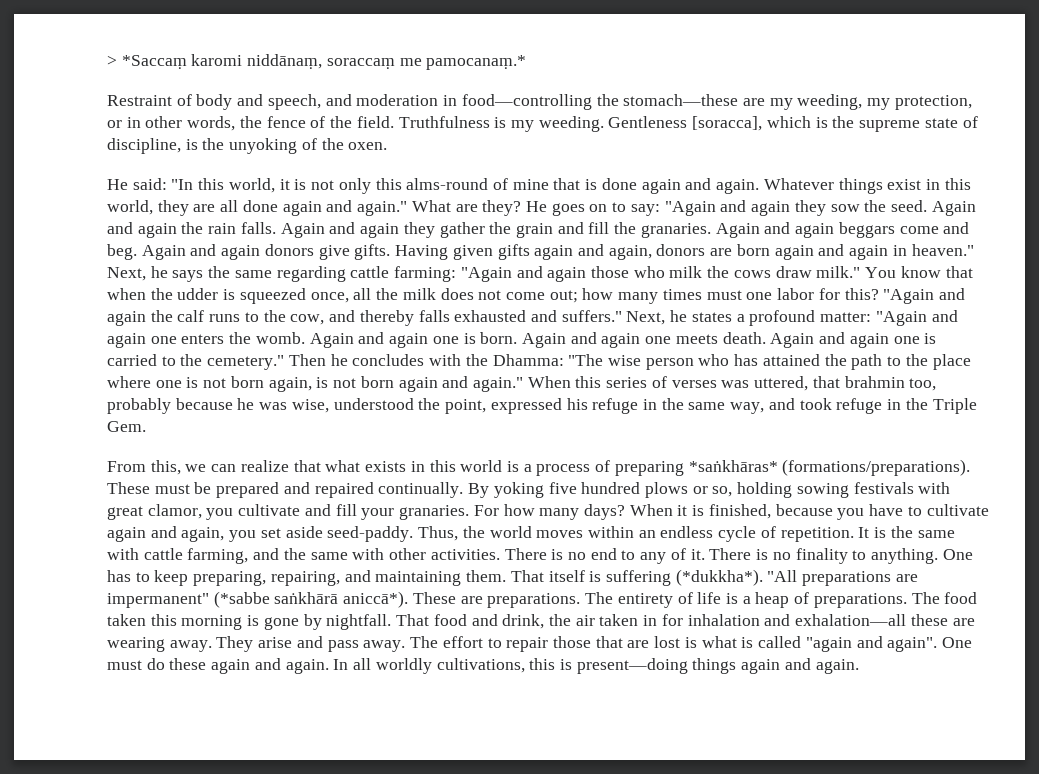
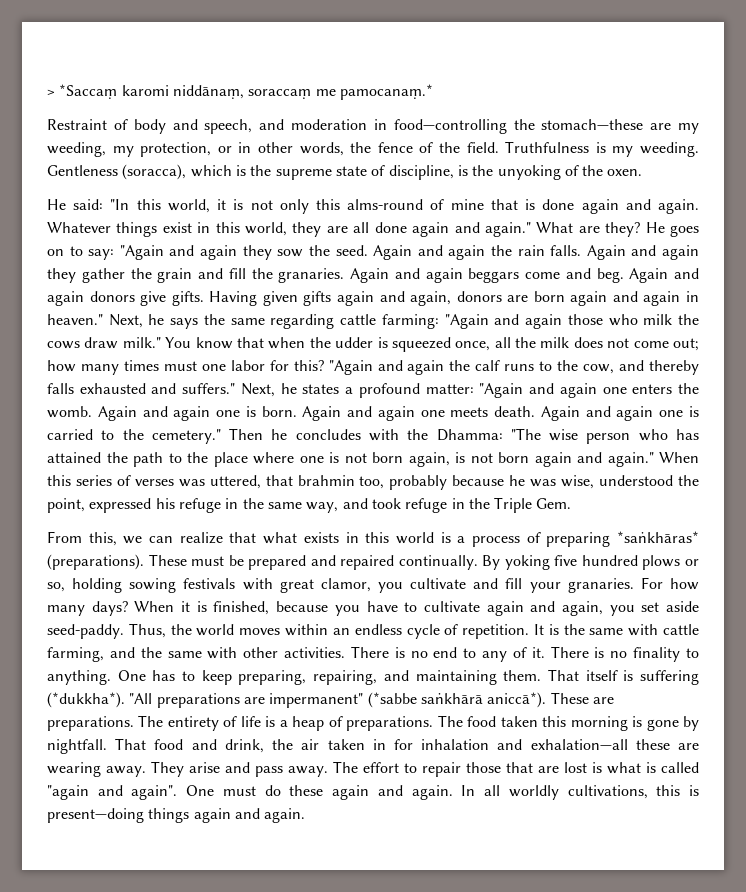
- Gentleness [soracca], which is the supreme state of discipline, is the unyoking of the oxen.
+ Gentleness (soracca), which is the supreme state of discipline, is the unyoking of the oxen.
- From this, we can realize that what exists in this world is a process of preparing *saṅkhāras* (formations/preparations).
+ From this, we can realize that what exists in this world is a process of preparing *saṅkhāras* (preparations).

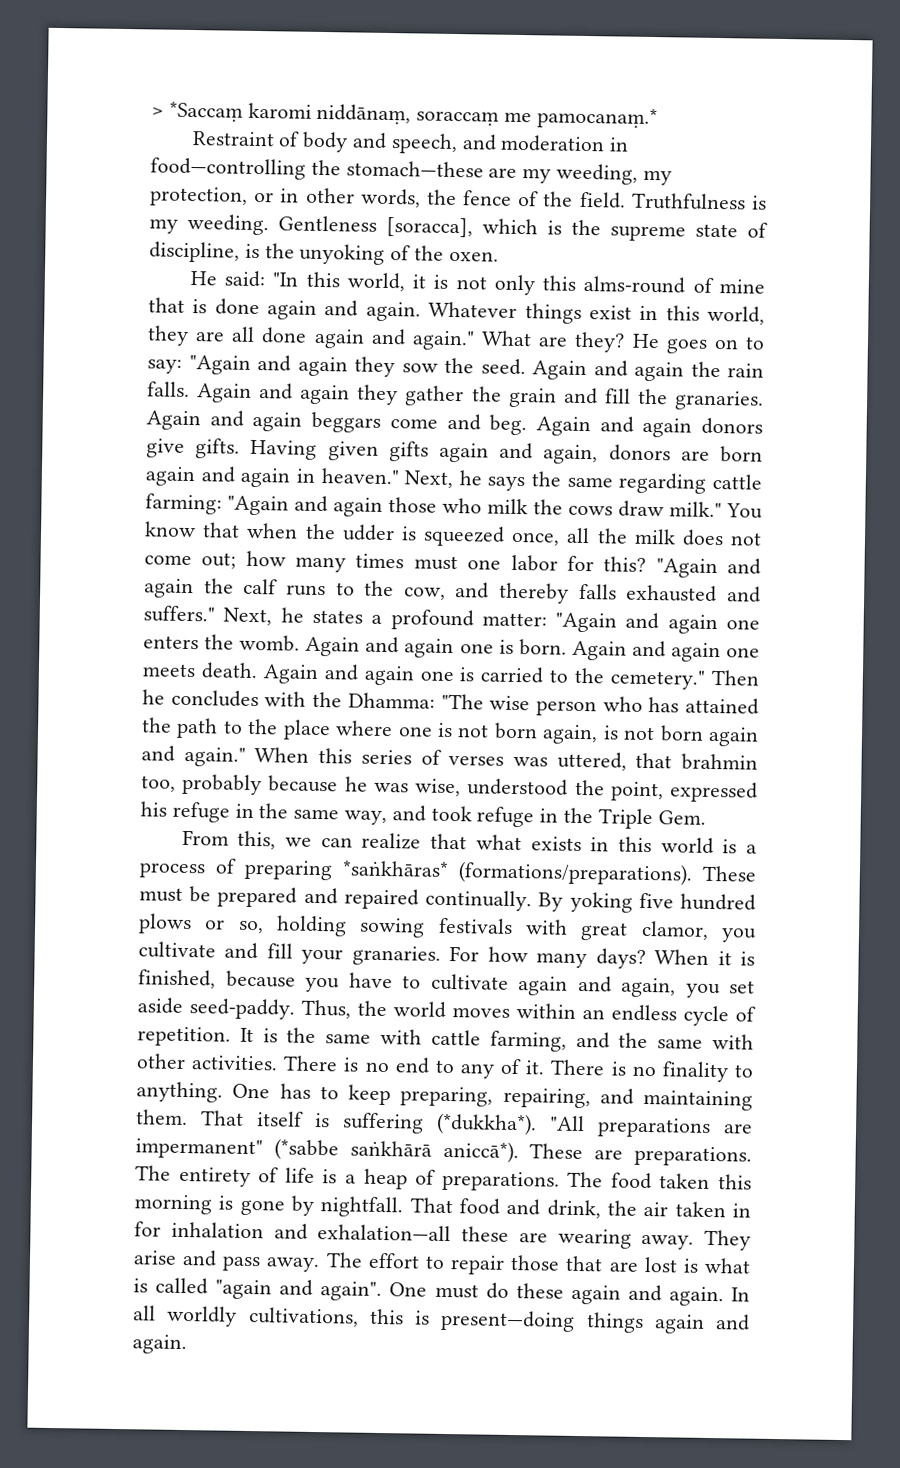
- Gentleness (soracca), which is the supreme state of discipline, is the unyoking of the oxen.
+ Gentleness [soracca], which is the supreme state of discipline, is the unyoking of the oxen.
- From this, we can realize that what exists in this world is a process of preparing *saṅkhāras* (preparations).
+ From this, we can realize that what exists in this world is a process of preparing *saṅkhāras* (formations/preparations).

